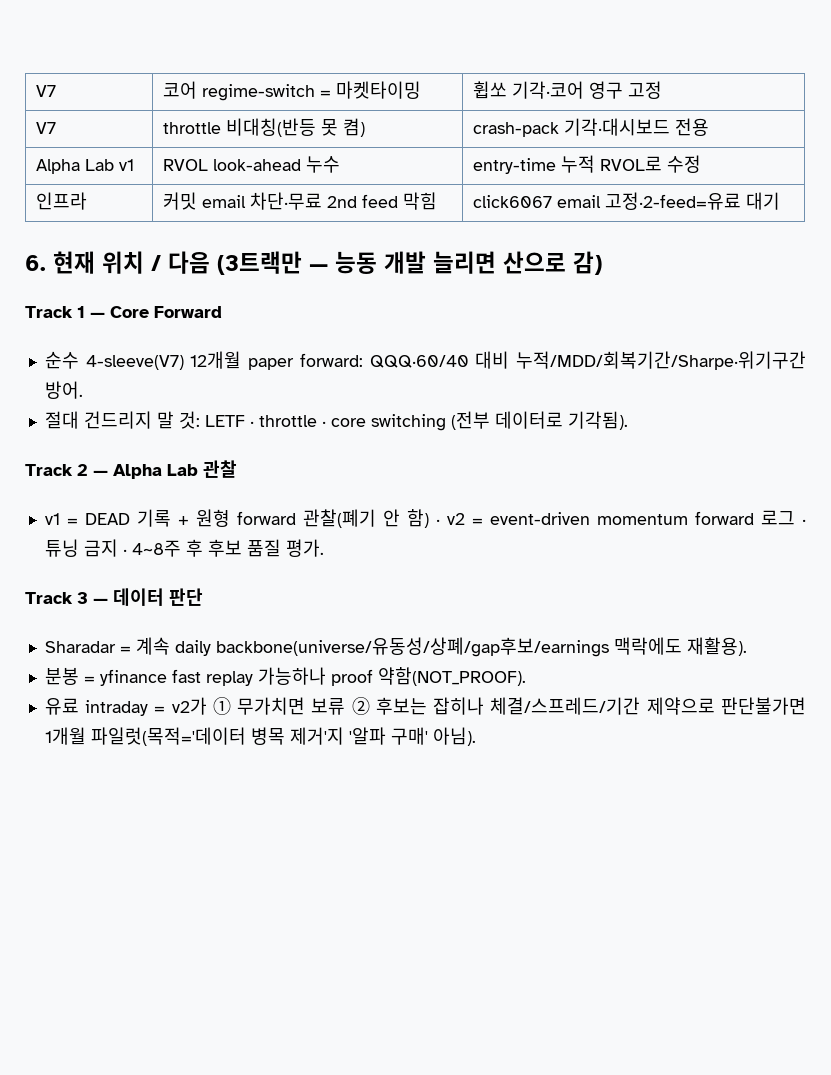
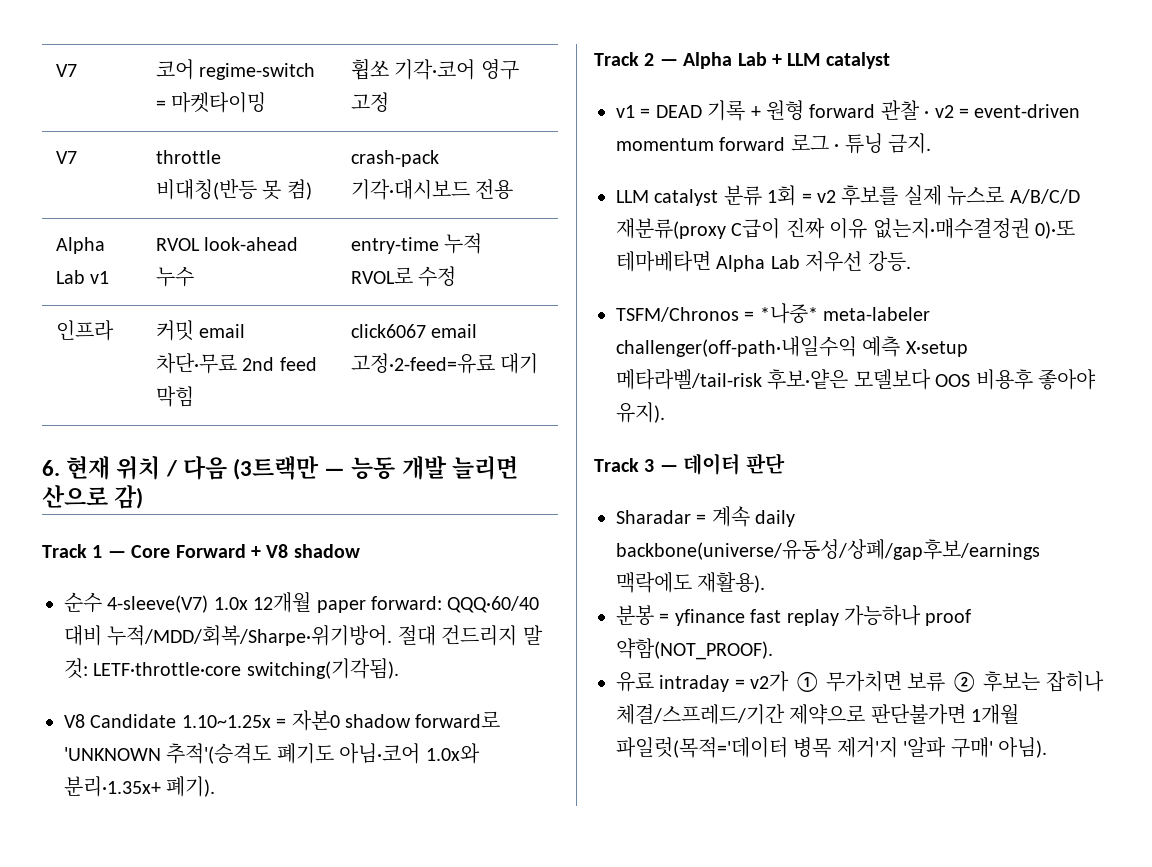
- Track 1 — Core Forward
+ Track 1 — Core Forward + V8 shadow
- 순수 4-sleeve(V7) 12개월 paper forward: QQQ·60/40 대비 누적/MDD/회복기간/Sharpe·위기구간 방어.
- 절대 건드리지 말 것: LETF · throttle · core switching (전부 데이터로 기각됨).
+ 순수 4-sleeve(V7) 1.0x 12개월 paper forward: QQQ·60/40 대비 누적/MDD/회복/Sharpe·위기방어. 절대 건드리지 말 것: LETF·throttle·core switching(기각됨).
+ V8 Candidate 1.10~1.25x = 자본0 shadow forward로 'UNKNOWN 추적'(승격도 폐기도 아님·코어 1.0x와 분리·1.35x+ 폐기).
- Track 2 — Alpha Lab 관찰
+ Track 2 — Alpha Lab + LLM catalyst
- v1 = DEAD 기록 + 원형 forward 관찰(폐기 안 함) · v2 = event-driven momentum forward 로그 · 튜닝 금지 · 4~8주 후 후보 품질 평가.
+ v1 = DEAD 기록 + 원형 forward 관찰 · v2 = event-driven momentum forward 로그 · 튜닝 금지.
+ LLM catalyst 분류 1회 = v2 후보를 실제 뉴스로 A/B/C/D 재분류(proxy C급이 진짜 이유 없는지·매수결정권 0)·또 테마베타면 Alpha Lab 저우선 강등.
+ TSFM/Chronos = *나중* meta-labeler challenger(off-path·내일수익 예측 X·setup 메타라벨/tail-risk 후보·얕은 모델보다 OOS 비용후 좋아야 유지).

